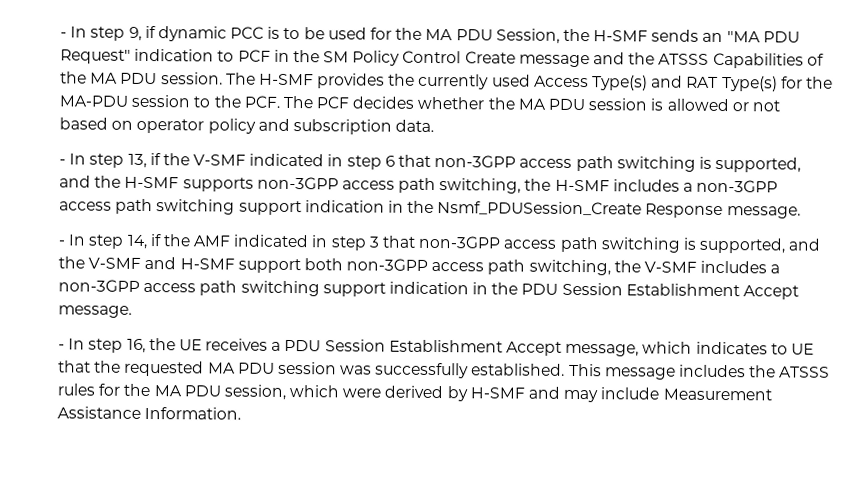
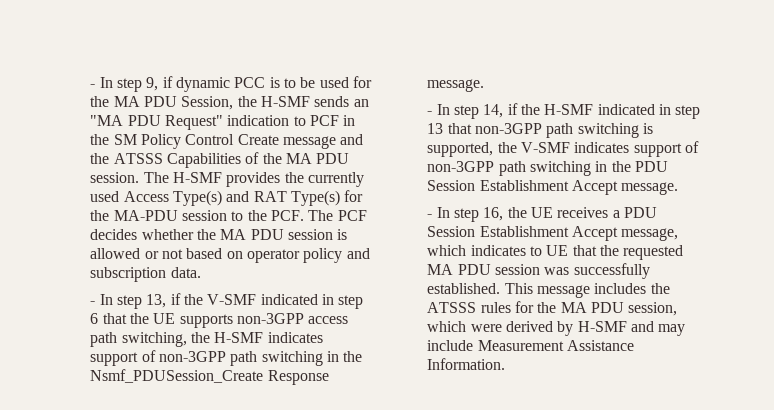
- - In step 13, if the V-SMF indicated in step 6 that non-3GPP access path switching is supported, and the H-SMF supports non-3GPP access path switching, the H-SMF includes a non-3GPP access path switching support indication in the Nsmf_PDUSession_Create Response message.
+ - In step 13, if the V-SMF indicated in step 6 that the UE supports non-3GPP access path switching, the H-SMF indicates support of non-3GPP path switching in the Nsmf_PDUSession_Create Response message.
- - In step 14, if the AMF indicated in step 3 that non-3GPP access path switching is supported, and the V-SMF and H-SMF support both non-3GPP access path switching, the V-SMF includes a non-3GPP access path switching support indication in the PDU Session Establishment Accept message.
+ - In step 14, if the H-SMF indicated in step 13 that non-3GPP path switching is supported, the V-SMF indicates support of non-3GPP path switching in the PDU Session Establishment Accept message.

